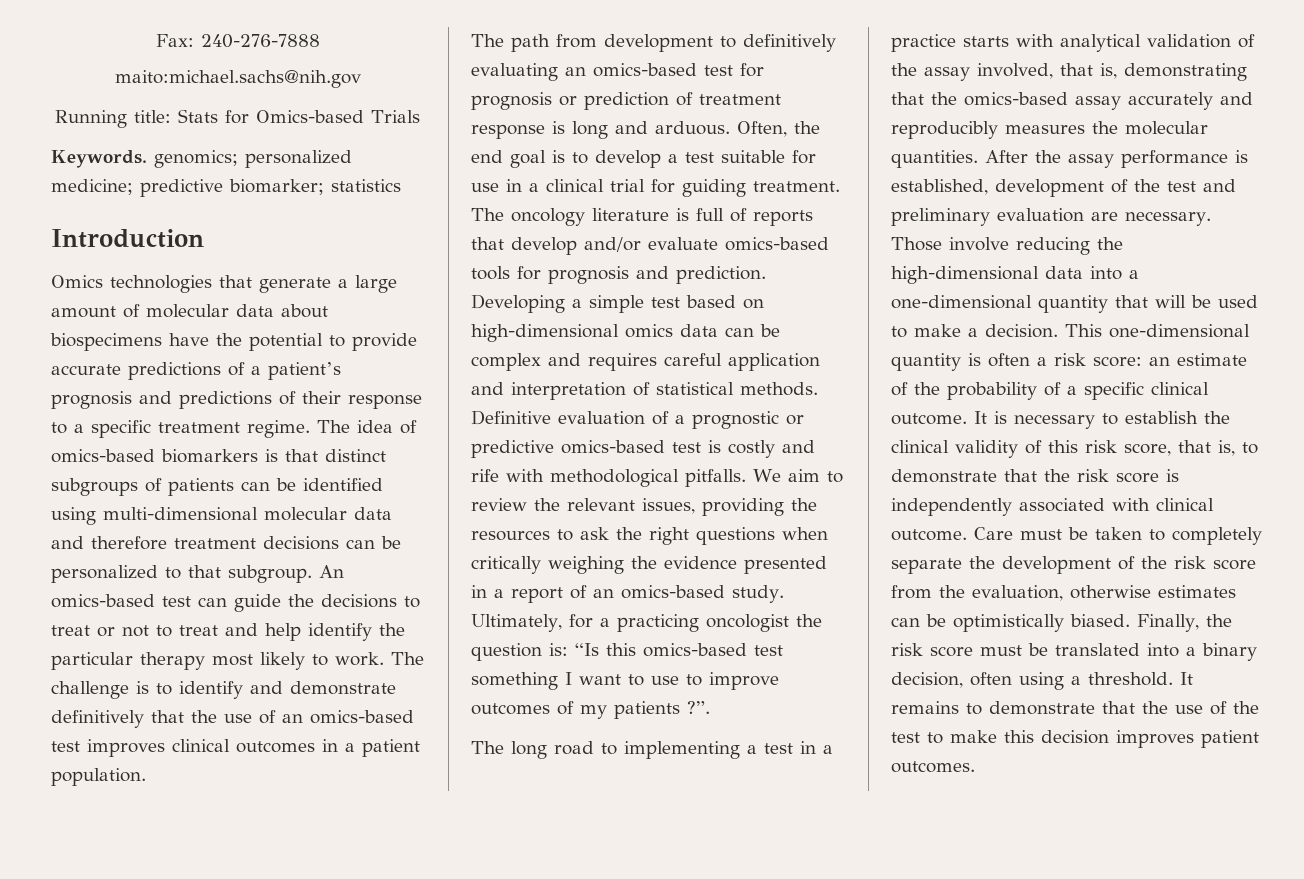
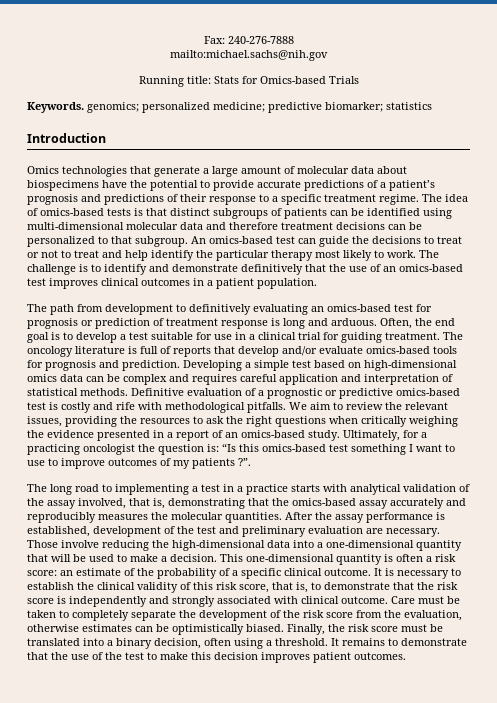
- maito:michael.sachs@nih.gov
+ mailto:michael.sachs@nih.gov
- The idea of omics-based biomarkers is that distinct subgroups of patients can be identified using multi-dimensional molecular data and therefore treatment decisions can be personalized to that subgroup.
+ The idea of omics-based tests is that distinct subgroups of patients can be identified using multi-dimensional molecular data and therefore treatment decisions can be personalized to that subgroup.
- It is necessary to establish the clinical validity of this risk score, that is, to demonstrate that the risk score is independently associated with clinical outcome.
+ It is necessary to establish the clinical validity of this risk score, that is, to demonstrate that the risk score is independently and strongly associated with clinical outcome.

